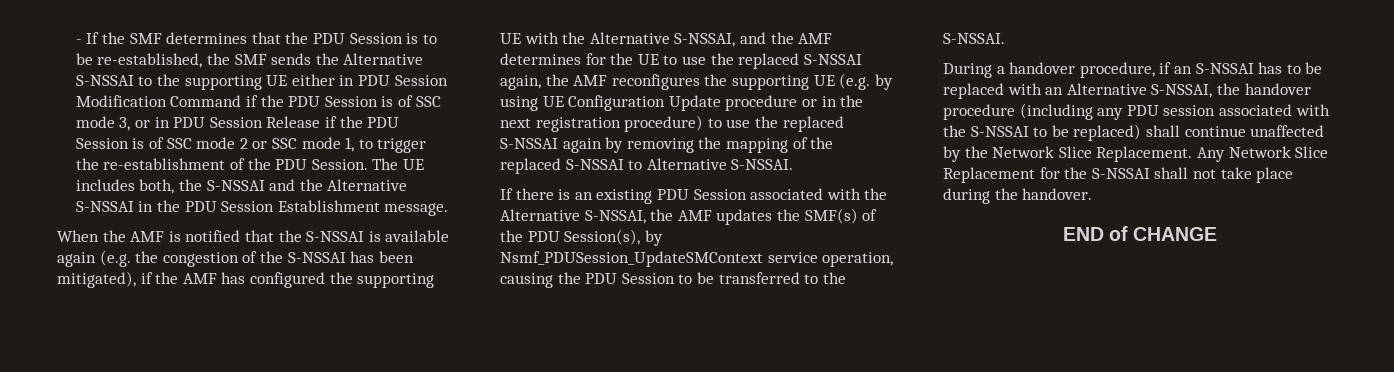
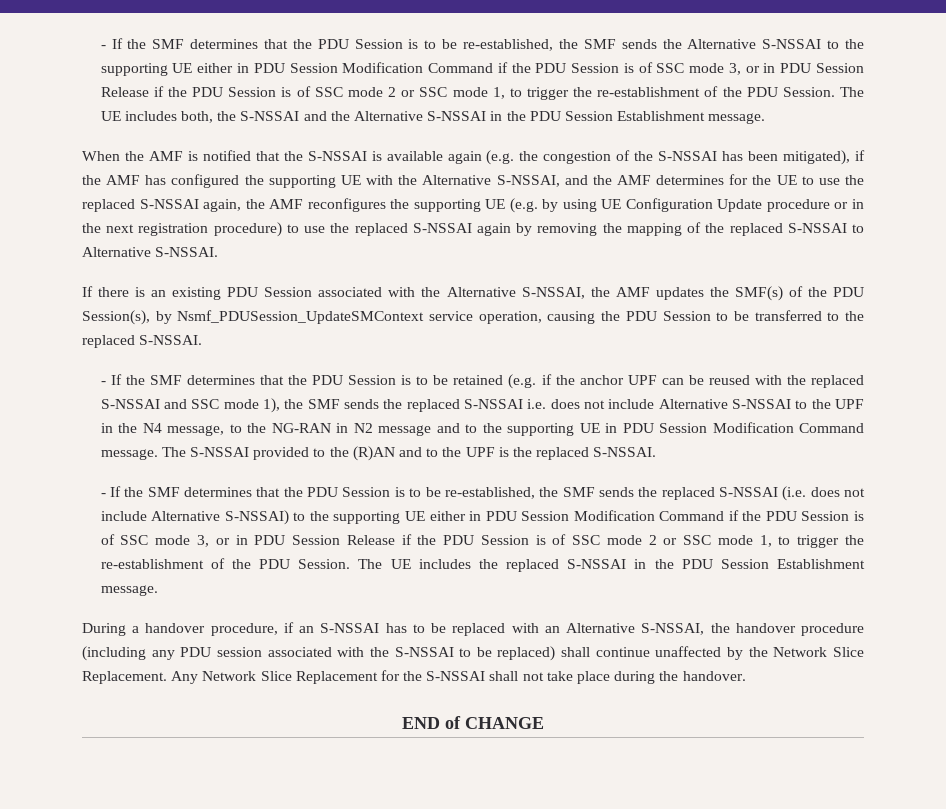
- If there is an existing PDU Session associated with the Alternative S-NSSAI, the AMF updates the SMF(s) of the PDU Session(s), by Nsmf_PDUSession_UpdateSMContext service operation, causing the PDU Session to be transferred to the S-NSSAI.
+ If there is an existing PDU Session associated with the Alternative S-NSSAI, the AMF updates the SMF(s) of the PDU Session(s), by Nsmf_PDUSession_UpdateSMContext service operation, causing the PDU Session to be transferred to the replaced S-NSSAI.
+ - If the SMF determines that the PDU Session is to be retained (e.g. if the anchor UPF can be reused with the replaced S-NSSAI and SSC mode 1), the SMF sends the replaced S-NSSAI i.e. does not include Alternative S-NSSAI to the UPF in the N4 message, to the NG-RAN in N2 message and to the supporting UE in PDU Session Modification Command message. The S-NSSAI provided to the (R)AN and to the UPF is the replaced S-NSSAI.
+ - If the SMF determines that the PDU Session is to be re-established, the SMF sends the replaced S-NSSAI (i.e. does not include Alternative S-NSSAI) to the supporting UE either in PDU Session Modification Command if the PDU Session is of SSC mode 3, or in PDU Session Release if the PDU Session is of SSC mode 2 or SSC mode 1, to trigger the re-establishment of the PDU Session. The UE includes the replaced S-NSSAI in the PDU Session Establishment message.

